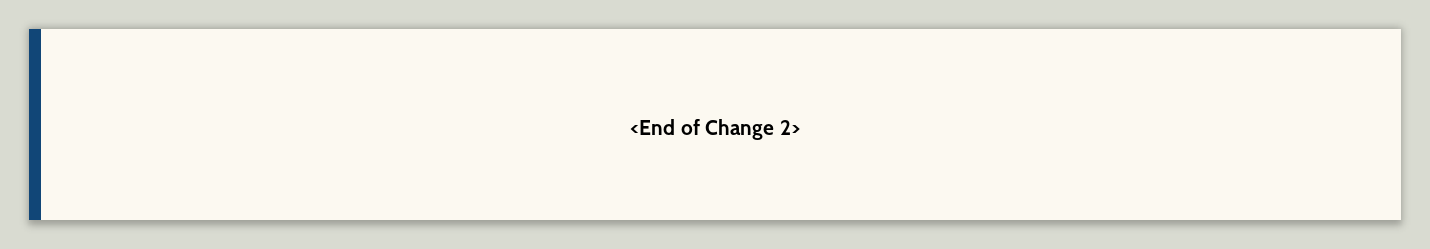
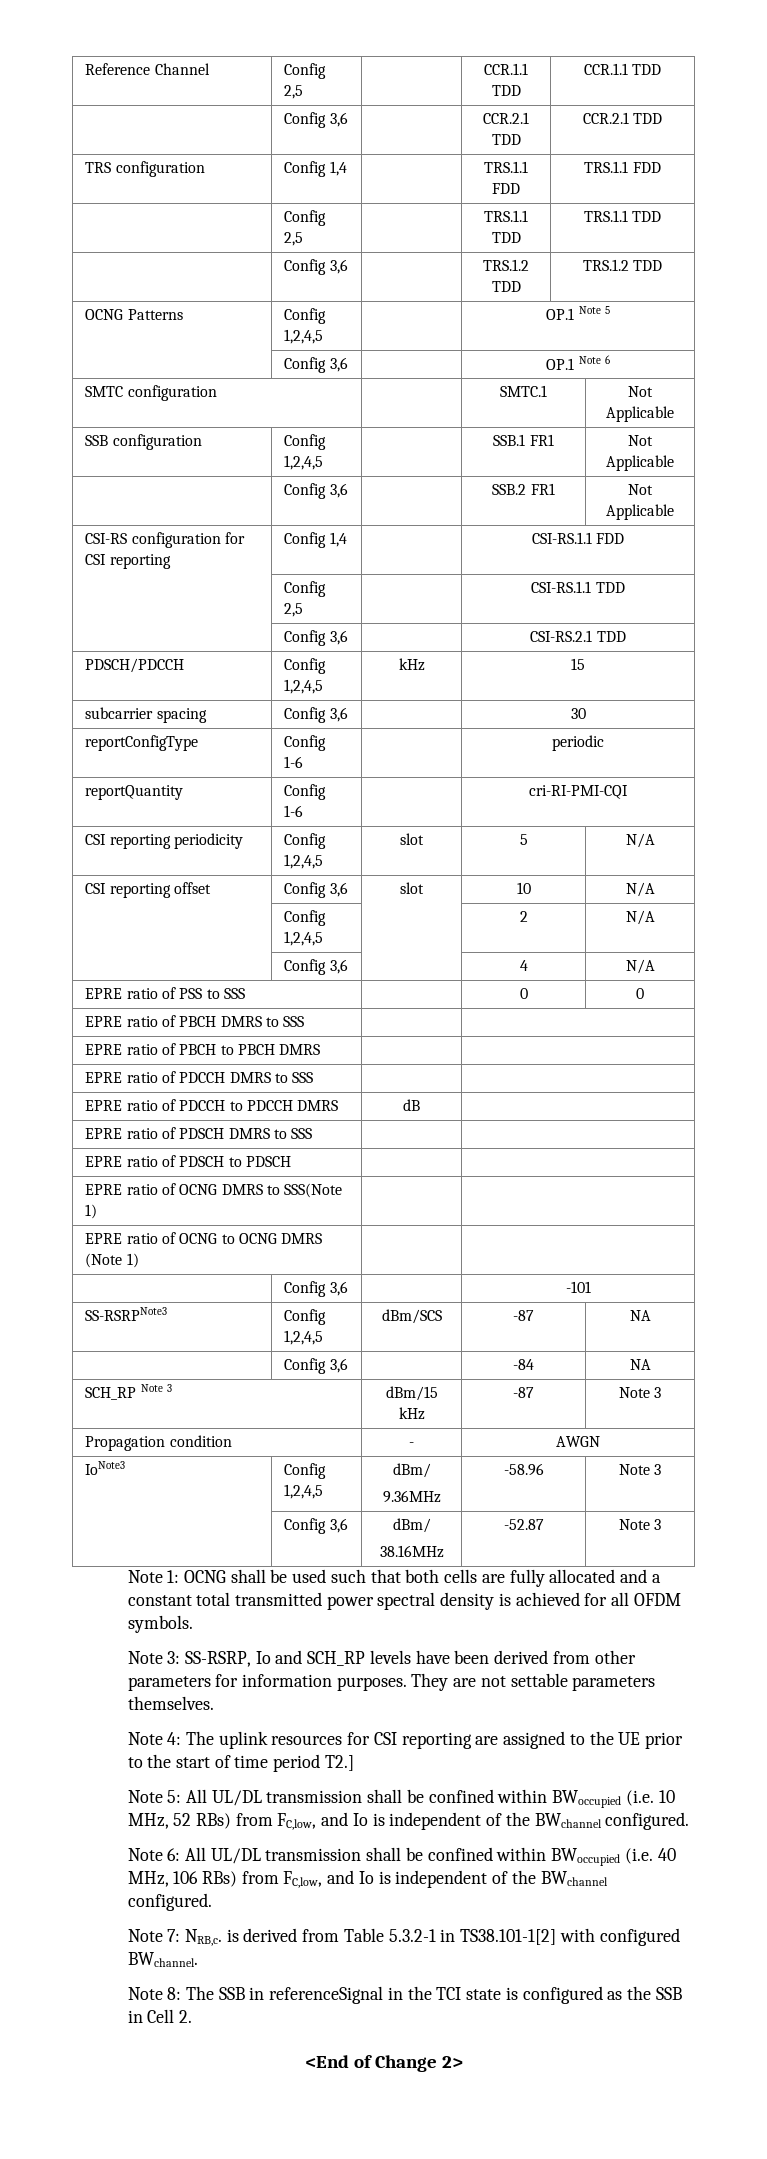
+ Reference Channel | Config 2,5 | | CCR.1.1 TDD | CCR.1.1 TDD
+ | Config 3,6 | | CCR.2.1 TDD | CCR.2.1 TDD
+ TRS configuration | Config 1,4 | | TRS.1.1 FDD | TRS.1.1 FDD
+ | Config 2,5 | | TRS.1.1 TDD | TRS.1.1 TDD
+ | Config 3,6 | | TRS.1.2 TDD | TRS.1.2 TDD
+ OCNG Patterns | Config 1,2,4,5 | | OP.1 Note 5
+ | Config 3,6 | | OP.1 Note 6
+ SMTC configuration | | SMTC.1 | Not Applicable
+ SSB configuration | Config 1,2,4,5 | | SSB.1 FR1 | Not Applicable
+ | Config 3,6 | | SSB.2 FR1 | Not Applicable
+ CSI-RS configuration for CSI reporting | Config 1,4 | | CSI-RS.1.1 FDD
+ | Config 2,5 | | CSI-RS.1.1 TDD
+ | Config 3,6 | | CSI-RS.2.1 TDD
+ PDSCH/PDCCH | Config 1,2,4,5 | kHz | 15
+ subcarrier spacing | Config 3,6 | | 30
+ reportConfigType | Config 1-6 | | periodic
+ reportQuantity | Config 1-6 | | cri-RI-PMI-CQI
+ CSI reporting periodicity | Config 1,2,4,5 | slot | 5 | N/A
+ CSI reporting offset | Config 3,6 | slot | 10 | N/A
+ | Config 1,2,4,5 | | 2 | N/A
+ | Config 3,6 | | 4 | N/A
+ EPRE ratio of PSS to SSS | | 0 | 0
+ EPRE ratio of PBCH DMRS to SSS | |
+ EPRE ratio of PBCH to PBCH DMRS | |
+ EPRE ratio of PDCCH DMRS to SSS | |
+ EPRE ratio of PDCCH to PDCCH DMRS | dB |
+ EPRE ratio of PDSCH DMRS to SSS | |
+ EPRE ratio of PDSCH to PDSCH | |
+ EPRE ratio of OCNG DMRS to SSS(Note 1) | |
+ EPRE ratio of OCNG to OCNG DMRS (Note 1) | |
+ | Config 3,6 | | -101
+ SS-RSRPNote3 | Config 1,2,4,5 | dBm/SCS | -87 | NA
+ | Config 3,6 | | -84 | NA
+ SCH_RP Note 3 | dBm/15 kHz | -87 | Note 3
+ Propagation condition | - | AWGN
+ IoNote3 | Config 1,2,4,5 | dBm/
+ 9.36MHz | -58.96 | Note 3
+ | Config 3,6 | dBm/
+ 38.16MHz | -52.87 | Note 3
+ Note 1: OCNG shall be used such that both cells are fully allocated and a constant total transmitted power spectral density is achieved for all OFDM symbols.
+ Note 3: SS-RSRP, Io and SCH_RP levels have been derived from other parameters for information purposes. They are not settable parameters themselves.
+ Note 4: The uplink resources for CSI reporting are assigned to the UE prior to the start of time period T2.]
+ Note 5: All UL/DL transmission shall be confined within BWoccupied (i.e. 10 MHz, 52 RBs) from FC,low, and Io is independent of the BWchannel configured.
+ Note 6: All UL/DL transmission shall be confined within BWoccupied (i.e. 40 MHz, 106 RBs) from FC,low, and Io is independent of the BWchannel configured.
+ Note 7: NRB,c. is derived from Table 5.3.2-1 in TS38.101-1[2] with configured BWchannel.
+ Note 8: The SSB in referenceSignal in the TCI state is configured as the SSB in Cell 2.

